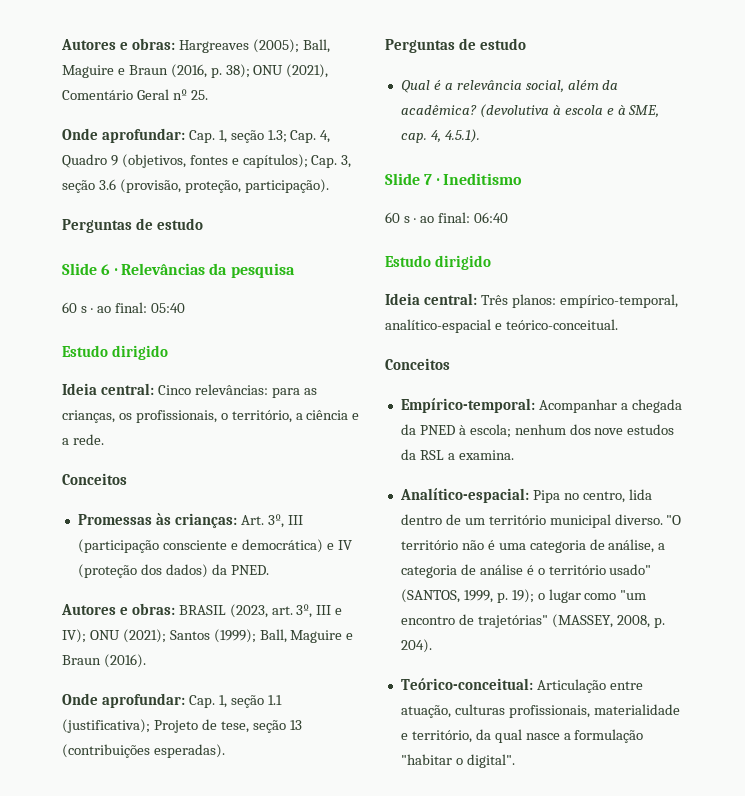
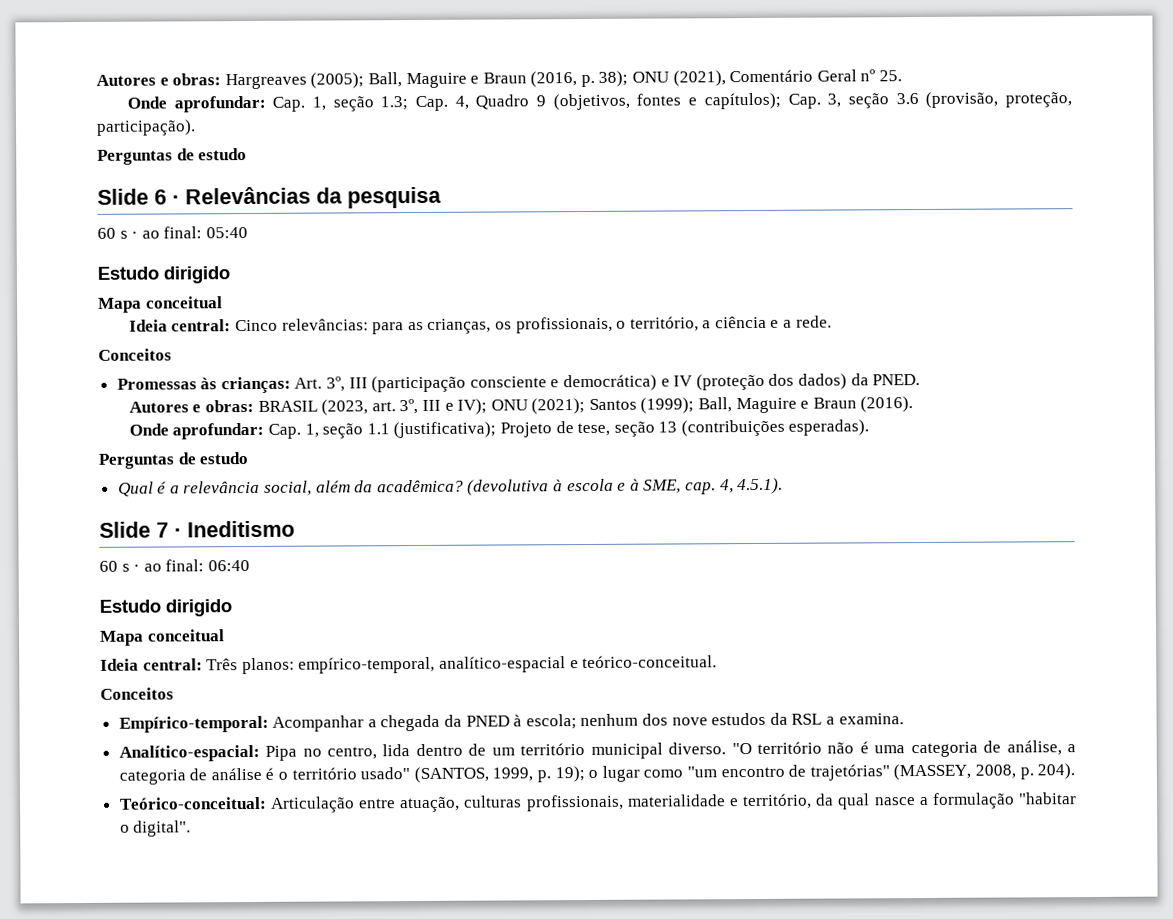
  60 s · ao final: 05:40
  Estudo dirigido
+ Mapa conceitual
  60 s · ao final: 06:40
  Estudo dirigido
+ Mapa conceitual

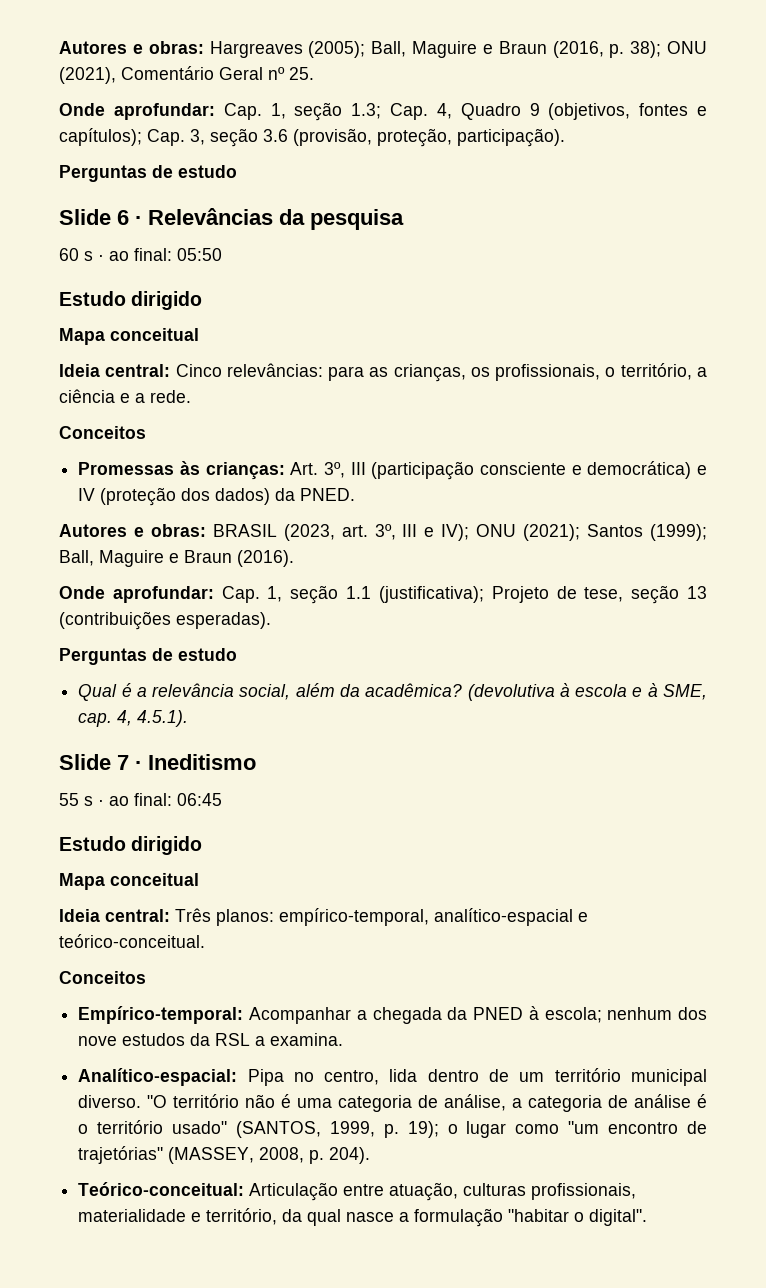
- 60 s · ao final: 05:40
+ 60 s · ao final: 05:50
- 60 s · ao final: 06:40
+ 55 s · ao final: 06:45

